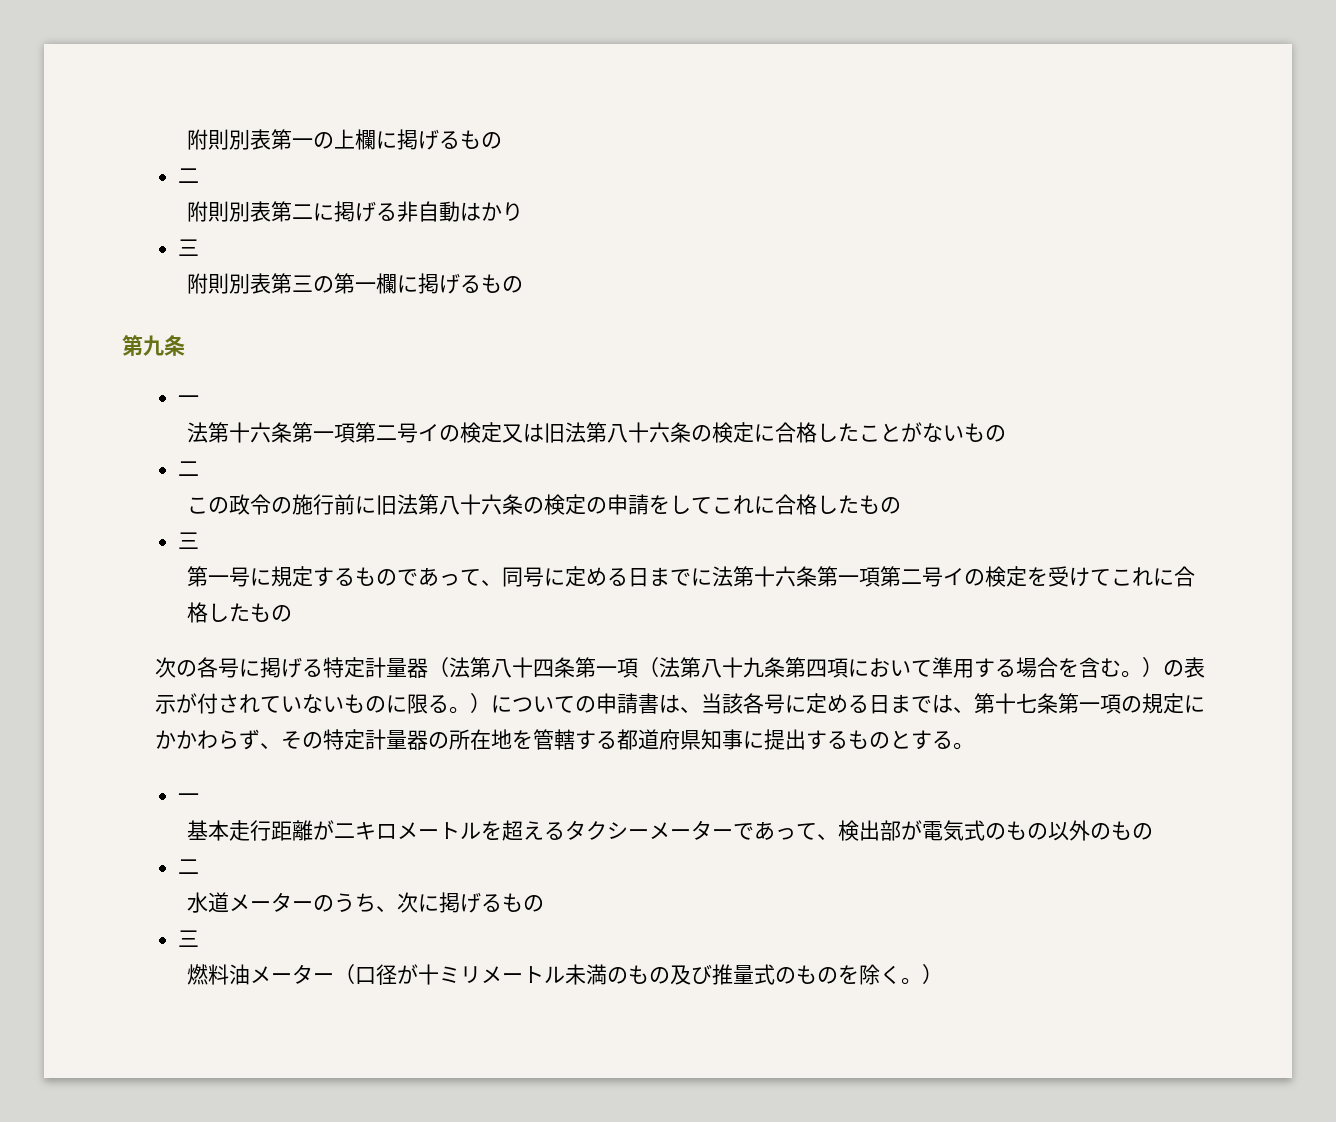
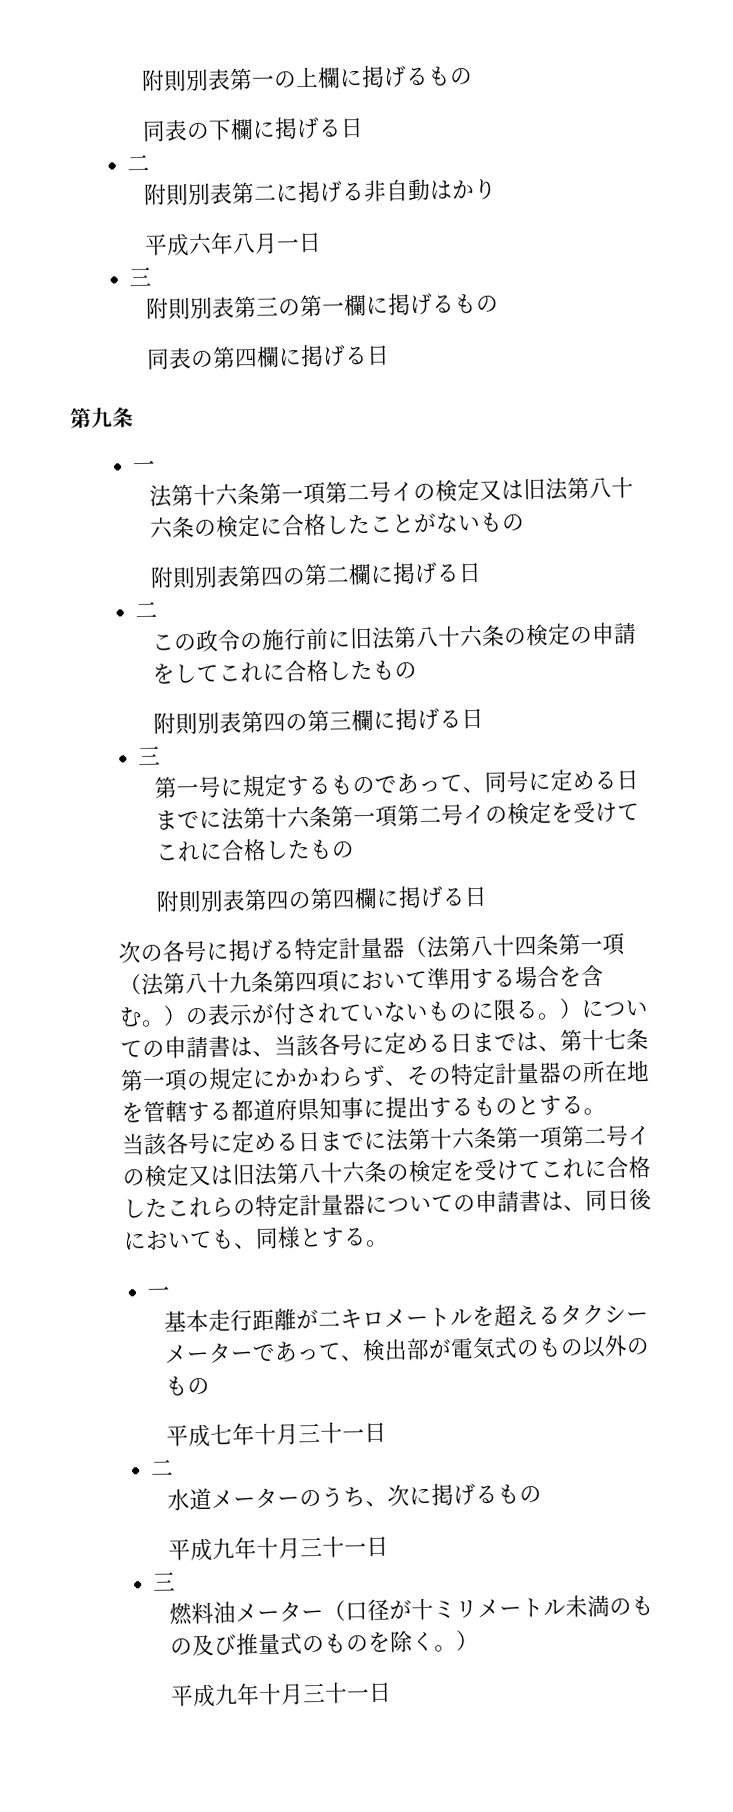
+ 同表の下欄に掲げる日
+ 平成六年八月一日
+ 同表の第四欄に掲げる日
+ 附則別表第四の第二欄に掲げる日
+ 附則別表第四の第三欄に掲げる日
+ 附則別表第四の第四欄に掲げる日
+ 当該各号に定める日までに法第十六条第一項第二号イの検定又は旧法第八十六条の検定を受けてこれに合格したこれらの特定計量器についての申請書は、同日後においても、同様とする。
+ 平成七年十月三十一日
  水道メーターのうち、次に掲げるもの
+ 平成九年十月三十一日
  燃料油メーター（口径が十ミリメートル未満のもの及び推量式のものを除く。）
+ 平成九年十月三十一日

